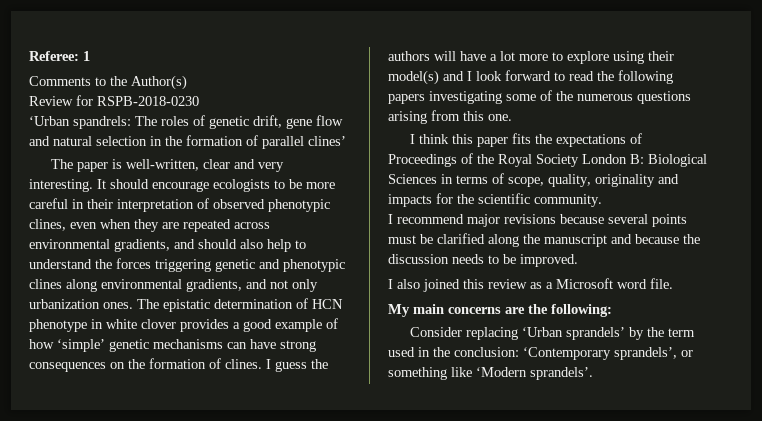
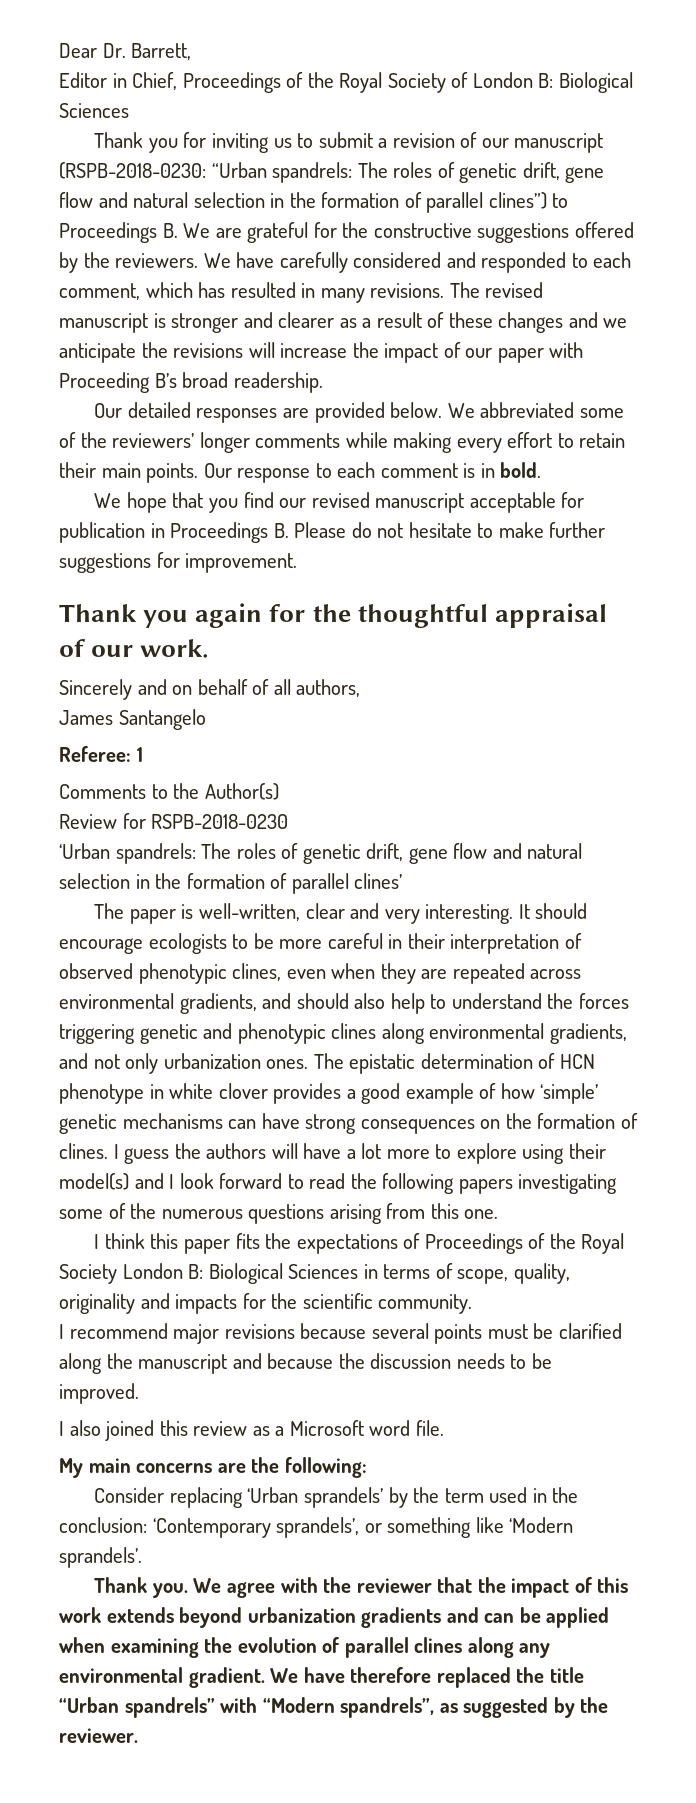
+ Dear Dr. Barrett,
+ Editor in Chief, Proceedings of the Royal Society of London B: Biological Sciences
+ Thank you for inviting us to submit a revision of our manuscript (RSPB-2018-0230: “Urban spandrels: The roles of genetic drift, gene flow and natural selection in the formation of parallel clines”) to Proceedings B. We are grateful for the constructive suggestions offered by the reviewers. We have carefully considered and responded to each comment, which has resulted in many revisions. The revised manuscript is stronger and clearer as a result of these changes and we anticipate the revisions will increase the impact of our paper with Proceeding B’s broad readership.
+ Our detailed responses are provided below. We abbreviated some of the reviewers’ longer comments while making every effort to retain their main points. Our response to each comment is in bold.
+ We hope that you find our revised manuscript acceptable for publication in Proceedings B. Please do not hesitate to make further suggestions for improvement.
+ Thank you again for the thoughtful appraisal of our work.
+ Sincerely and on behalf of all authors,
+ James Santangelo
+ Thank you. We agree with the reviewer that the impact of this work extends beyond urbanization gradients and can be applied when examining the evolution of parallel clines along any environmental gradient. We have therefore replaced the title “Urban spandrels” with “Modern spandrels”, as suggested by the reviewer.

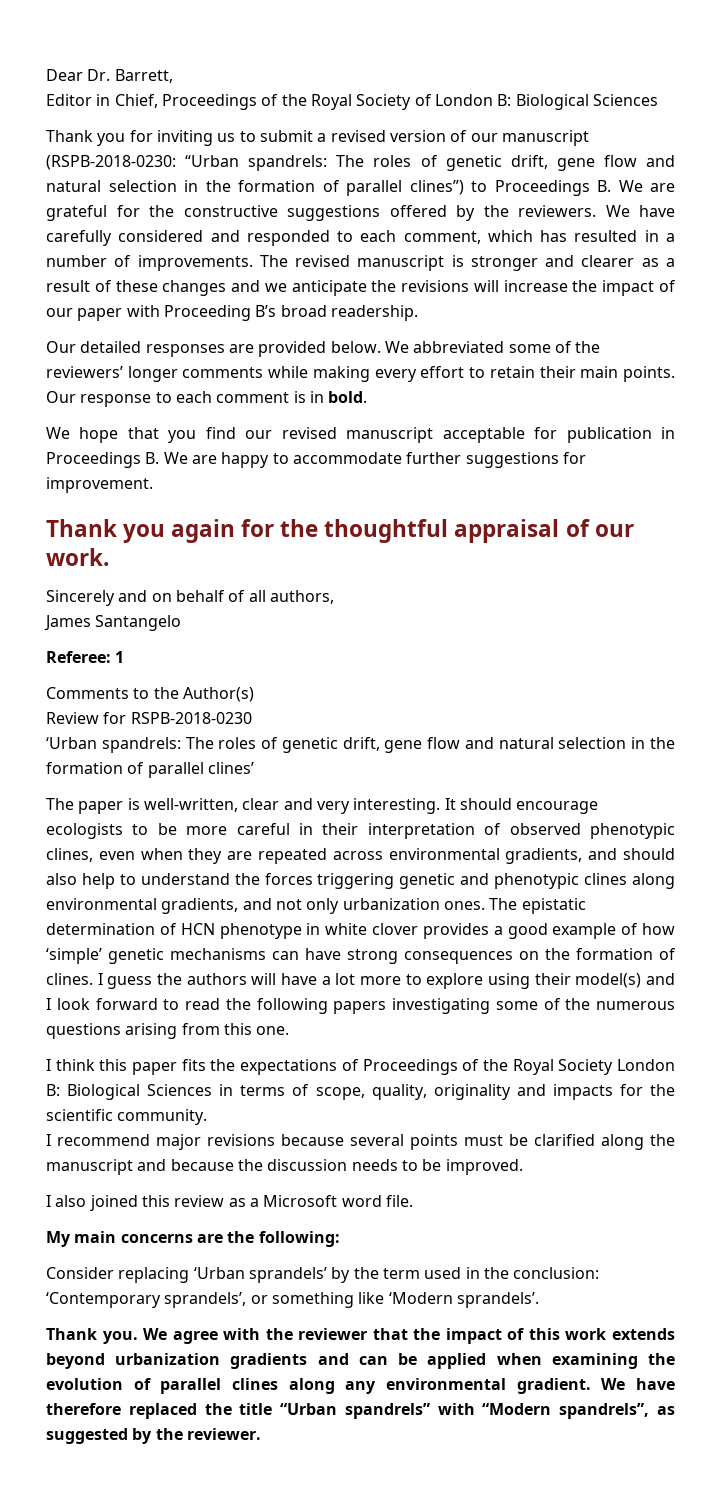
- Thank you for inviting us to submit a revision of our manuscript (RSPB-2018-0230: “Urban spandrels: The roles of genetic drift, gene flow and natural selection in the formation of parallel clines”) to Proceedings B. We are grateful for the constructive suggestions offered by the reviewers.
+ Thank you for inviting us to submit a revised version of our manuscript (RSPB-2018-0230: “Urban spandrels: The roles of genetic drift, gene flow and natural selection in the formation of parallel clines”) to Proceedings B. We are grateful for the constructive suggestions offered by the reviewers.
- We have carefully considered and responded to each comment, which has resulted in many revisions.
+ We have carefully considered and responded to each comment, which has resulted in a number of improvements.
- We hope that you find our revised manuscript acceptable for publication in Proceedings B. Please do not hesitate to make further suggestions for improvement.
+ We hope that you find our revised manuscript acceptable for publication in Proceedings B. We are happy to accommodate further suggestions for improvement.

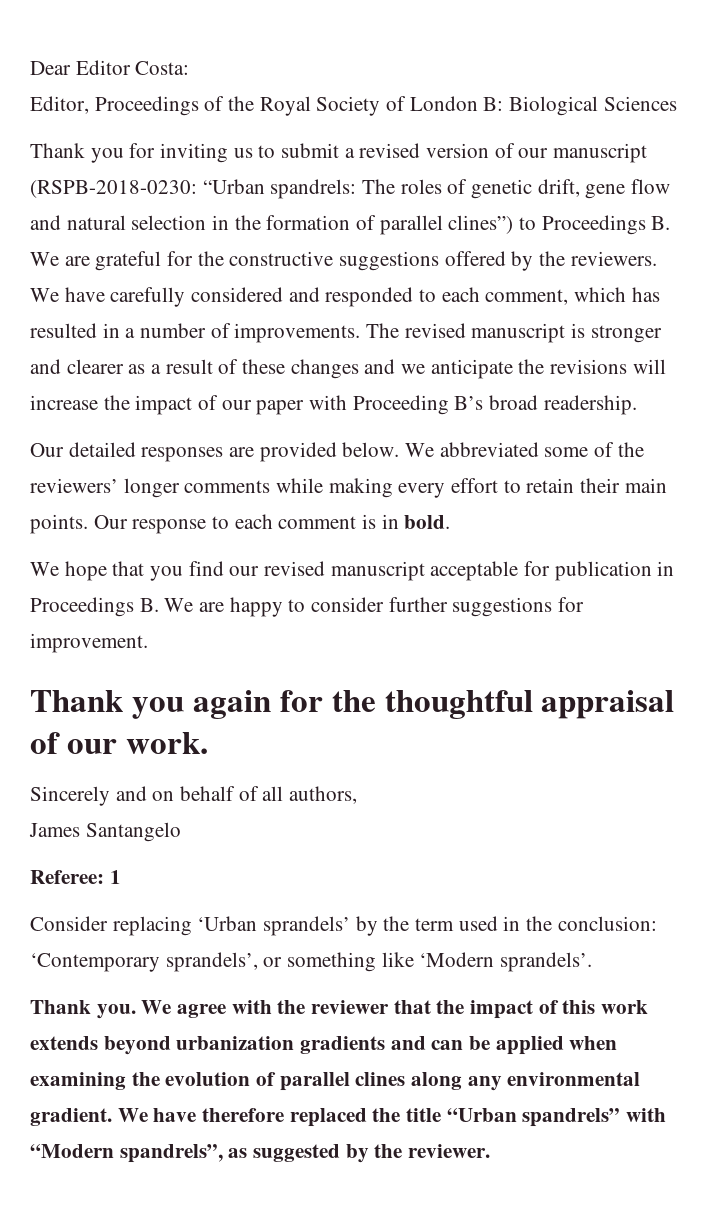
- Dear Dr. Barrett,
- Editor in Chief, Proceedings of the Royal Society of London B: Biological Sciences
+ Dear Editor Costa:
+ Editor, Proceedings of the Royal Society of London B: Biological Sciences
- We hope that you find our revised manuscript acceptable for publication in Proceedings B. We are happy to accommodate further suggestions for improvement.
+ We hope that you find our revised manuscript acceptable for publication in Proceedings B. We are happy to consider further suggestions for improvement.
- Comments to the Author(s)
- Review for RSPB-2018-0230
- ‘Urban spandrels: The roles of genetic drift, gene flow and natural selection in the formation of parallel clines’
- The paper is well-written, clear and very interesting. It should encourage ecologists to be more careful in their interpretation of observed phenotypic clines, even when they are repeated across environmental gradients, and should also help to understand the forces triggering genetic and phenotypic clines along environmental gradients, and not only urbanization ones. The epistatic determination of HCN phenotype in white clover provides a good example of how ‘simple’ genetic mechanisms can have strong consequences on the formation of clines. I guess the authors will have a lot more to explore using their model(s) and I look forward to read the following papers investigating some of the numerous questions arising from this one.
- I think this paper fits the expectations of Proceedings of the Royal Society London B: Biological Sciences in terms of scope, quality, originality and impacts for the scientific community.
- I recommend major revisions because several points must be clarified along the manuscript and because the discussion needs to be improved.
- I also joined this review as a Microsoft word file.
- My main concerns are the following:

